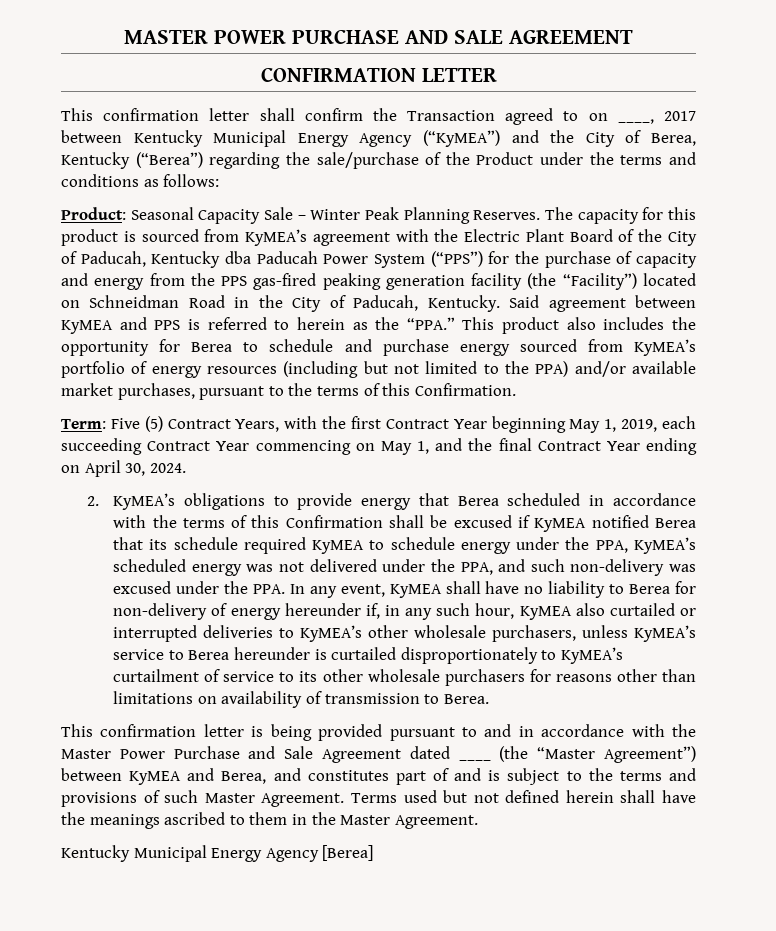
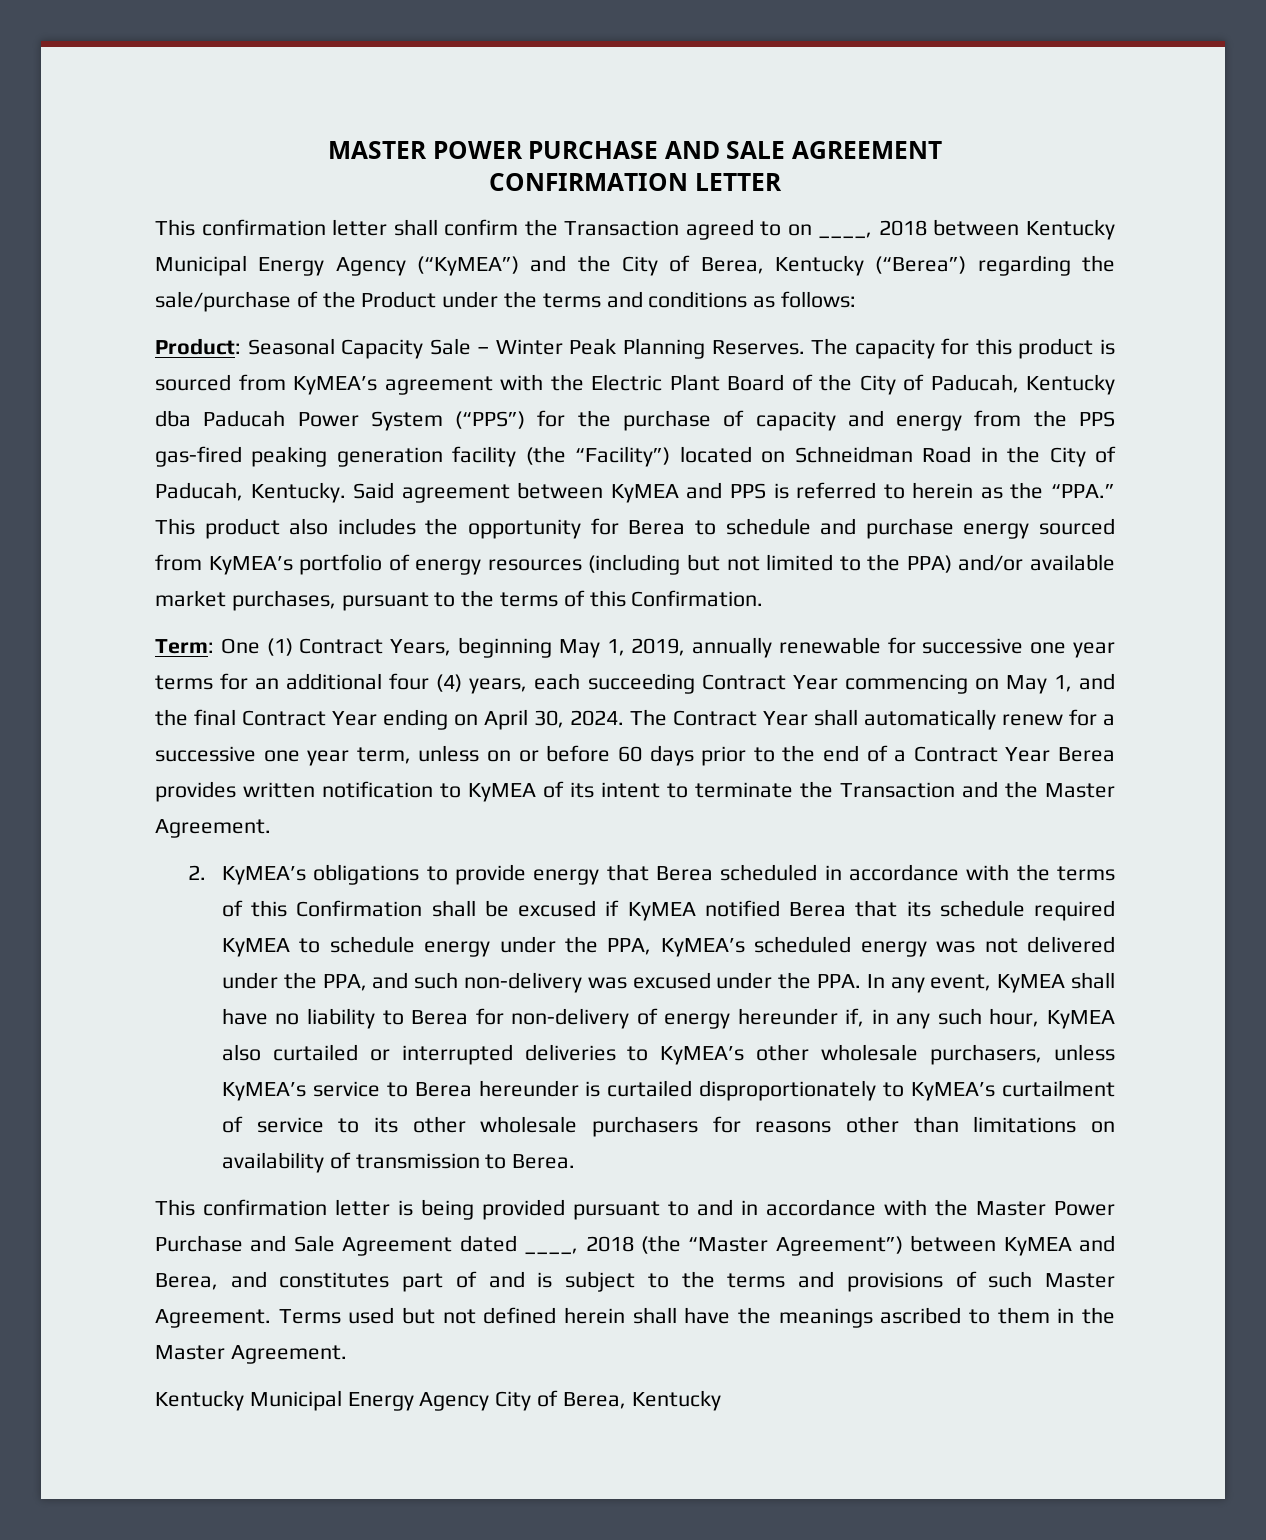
- This confirmation letter shall confirm the Transaction agreed to on ____, 2017 between Kentucky Municipal Energy Agency (“KyMEA”) and the City of Berea, Kentucky (“Berea”) regarding the sale/purchase of the Product under the terms and conditions as follows:
+ This confirmation letter shall confirm the Transaction agreed to on ____, 2018 between Kentucky Municipal Energy Agency (“KyMEA”) and the City of Berea, Kentucky (“Berea”) regarding the sale/purchase of the Product under the terms and conditions as follows:
- Term: Five (5) Contract Years, with the first Contract Year beginning May 1, 2019, each succeeding Contract Year commencing on May 1, and the final Contract Year ending on April 30, 2024.
+ Term: One (1) Contract Years, beginning May 1, 2019, annually renewable for successive one year terms for an additional four (4) years, each succeeding Contract Year commencing on May 1, and the final Contract Year ending on April 30, 2024. The Contract Year shall automatically renew for a successive one year term, unless on or before 60 days prior to the end of a Contract Year Berea provides written notification to KyMEA of its intent to terminate the Transaction and the Master Agreement.
- This confirmation letter is being provided pursuant to and in accordance with the Master Power Purchase and Sale Agreement dated ____ (the “Master Agreement”) between KyMEA and Berea, and constitutes part of and is subject to the terms and provisions of such Master Agreement.
+ This confirmation letter is being provided pursuant to and in accordance with the Master Power Purchase and Sale Agreement dated ____, 2018 (the “Master Agreement”) between KyMEA and Berea, and constitutes part of and is subject to the terms and provisions of such Master Agreement.
- Kentucky Municipal Energy Agency [Berea]
+ Kentucky Municipal Energy Agency City of Berea, Kentucky

